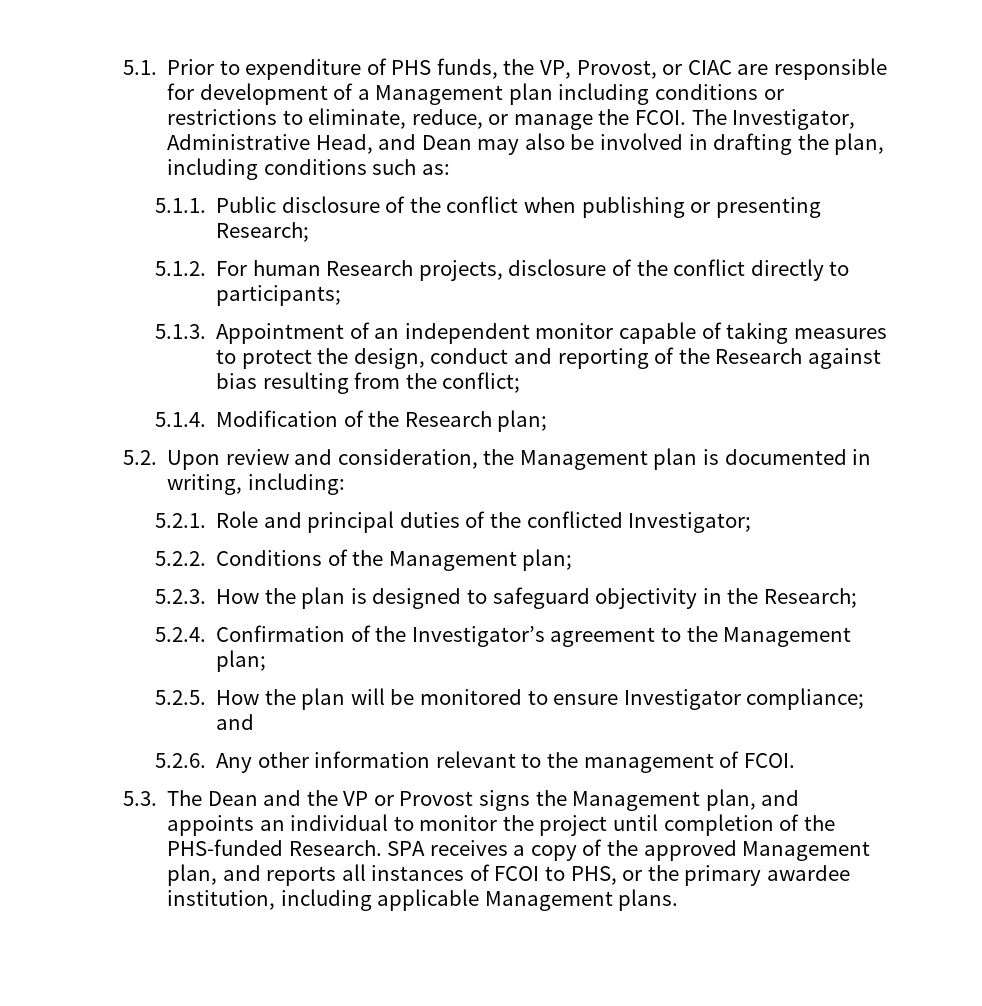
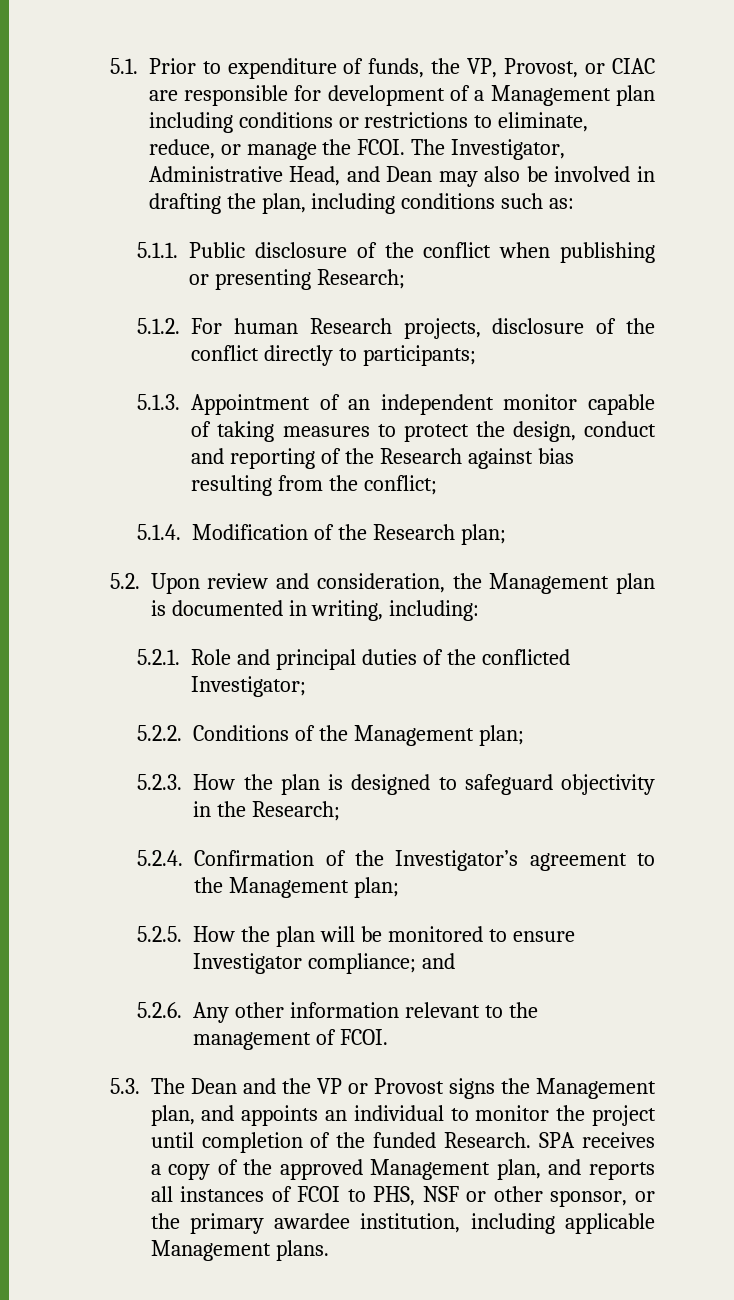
- 5.1. Prior to expenditure of PHS funds, the VP, Provost, or CIAC are responsible for development of a Management plan including conditions or restrictions to eliminate, reduce, or manage the FCOI.
+ 5.1. Prior to expenditure of funds, the VP, Provost, or CIAC are responsible for development of a Management plan including conditions or restrictions to eliminate, reduce, or manage the FCOI.
- 5.3. The Dean and the VP or Provost signs the Management plan, and appoints an individual to monitor the project until completion of the PHS-funded Research.
+ 5.3. The Dean and the VP or Provost signs the Management plan, and appoints an individual to monitor the project until completion of the funded Research.
- SPA receives a copy of the approved Management plan, and reports all instances of FCOI to PHS, or the primary awardee institution, including applicable Management plans.
+ SPA receives a copy of the approved Management plan, and reports all instances of FCOI to PHS, NSF or other sponsor, or the primary awardee institution, including applicable Management plans.

